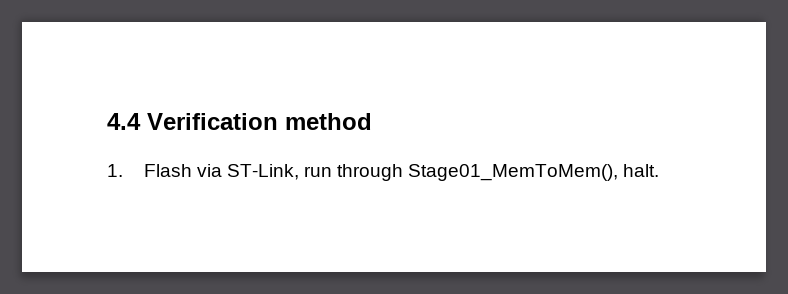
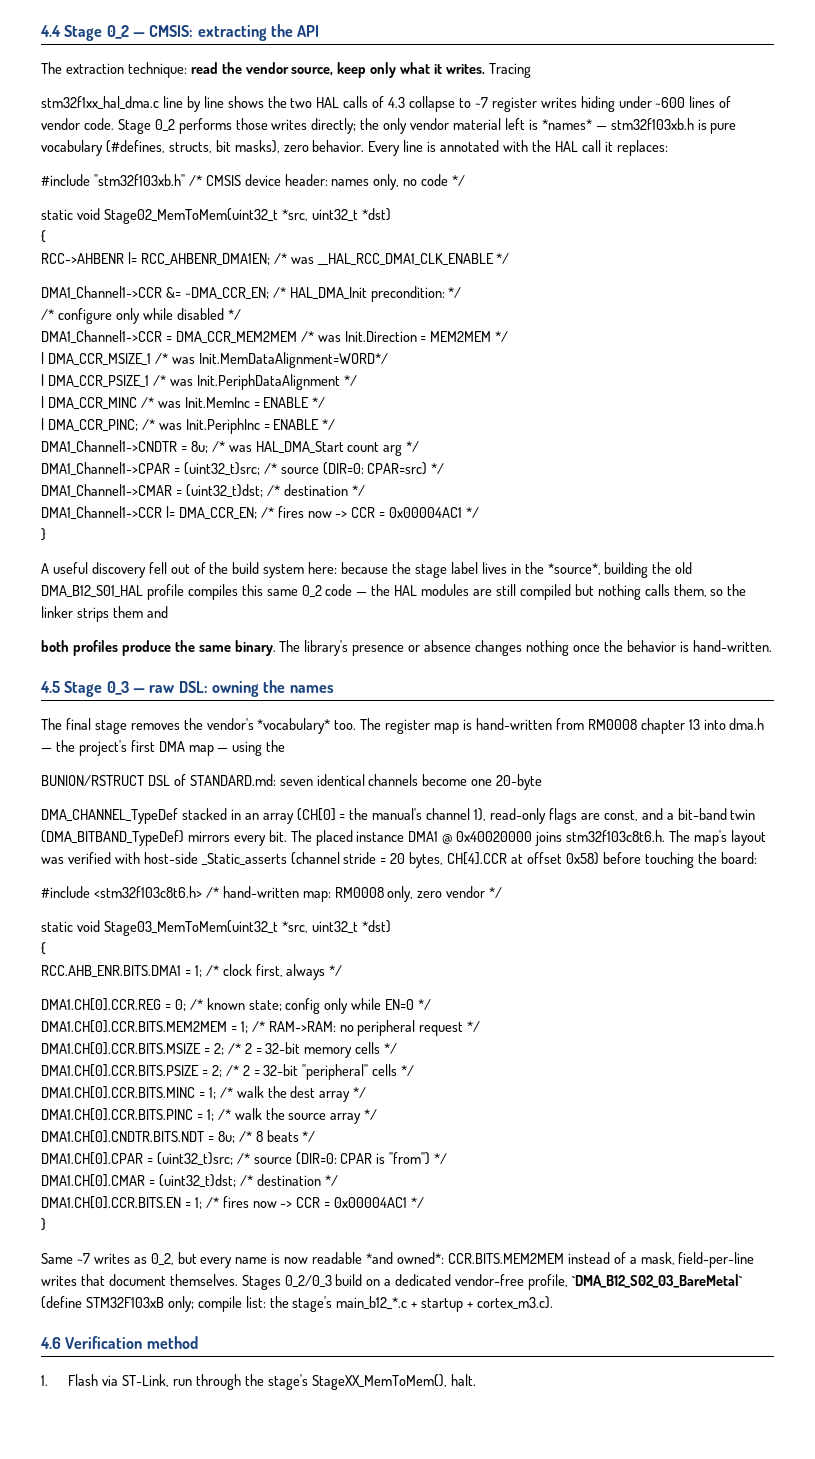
- 4.4 Verification method
+ 4.4 Stage 0_2 — CMSIS: extracting the API
+ The extraction technique: read the vendor source, keep only what it writes. Tracing
+ stm32f1xx_hal_dma.c line by line shows the two HAL calls of 4.3 collapse to ~7 register writes hiding under ~600 lines of vendor code. Stage 0_2 performs those writes directly; the only vendor material left is *names* — stm32f103xb.h is pure vocabulary (#defines, structs, bit masks), zero behavior. Every line is annotated with the HAL call it replaces:
+ #include "stm32f103xb.h" /* CMSIS device header: names only, no code */
+ static void Stage02_MemToMem(uint32_t *src, uint32_t *dst)
+ {
+ RCC->AHBENR |= RCC_AHBENR_DMA1EN; /* was __HAL_RCC_DMA1_CLK_ENABLE */
+ DMA1_Channel1->CCR &= ~DMA_CCR_EN; /* HAL_DMA_Init precondition: */
+ /* configure only while disabled */
+ DMA1_Channel1->CCR = DMA_CCR_MEM2MEM /* was Init.Direction = MEM2MEM */
+ | DMA_CCR_MSIZE_1 /* was Init.MemDataAlignment=WORD*/
+ | DMA_CCR_PSIZE_1 /* was Init.PeriphDataAlignment */
+ | DMA_CCR_MINC /* was Init.MemInc = ENABLE */
+ | DMA_CCR_PINC; /* was Init.PeriphInc = ENABLE */
+ DMA1_Channel1->CNDTR = 8u; /* was HAL_DMA_Start count arg */
+ DMA1_Channel1->CPAR = (uint32_t)src; /* source (DIR=0: CPAR=src) */
+ DMA1_Channel1->CMAR = (uint32_t)dst; /* destination */
+ DMA1_Channel1->CCR |= DMA_CCR_EN; /* fires now -> CCR = 0x00004AC1 */
+ }
+ A useful discovery fell out of the build system here: because the stage label lives in the *source*, building the old DMA_B12_S01_HAL profile compiles this same 0_2 code — the HAL modules are still compiled but nothing calls them, so the linker strips them and
+ both profiles produce the same binary. The library's presence or absence changes nothing once the behavior is hand-written.
+ 4.5 Stage 0_3 — raw DSL: owning the names
+ The final stage removes the vendor's *vocabulary* too. The register map is hand-written from RM0008 chapter 13 into dma.h — the project's first DMA map — using the
+ BUNION/RSTRUCT DSL of STANDARD.md: seven identical channels become one 20-byte
+ DMA_CHANNEL_TypeDef stacked in an array (CH[0] = the manual's channel 1), read-only flags are const, and a bit-band twin (DMA_BITBAND_TypeDef) mirrors every bit. The placed instance DMA1 @ 0x40020000 joins stm32f103c8t6.h. The map's layout was verified with host-side _Static_asserts (channel stride = 20 bytes, CH[4].CCR at offset 0x58) before touching the board:
+ #include <stm32f103c8t6.h> /* hand-written map: RM0008 only, zero vendor */
+ static void Stage03_MemToMem(uint32_t *src, uint32_t *dst)
+ {
+ RCC.AHB_ENR.BITS.DMA1 = 1; /* clock first, always */
+ DMA1.CH[0].CCR.REG = 0; /* known state; config only while EN=0 */
+ DMA1.CH[0].CCR.BITS.MEM2MEM = 1; /* RAM->RAM: no peripheral request */
+ DMA1.CH[0].CCR.BITS.MSIZE = 2; /* 2 = 32-bit memory cells */
+ DMA1.CH[0].CCR.BITS.PSIZE = 2; /* 2 = 32-bit "peripheral" cells */
+ DMA1.CH[0].CCR.BITS.MINC = 1; /* walk the dest array */
+ DMA1.CH[0].CCR.BITS.PINC = 1; /* walk the source array */
+ DMA1.CH[0].CNDTR.BITS.NDT = 8u; /* 8 beats */
+ DMA1.CH[0].CPAR = (uint32_t)src; /* source (DIR=0: CPAR is "from") */
+ DMA1.CH[0].CMAR = (uint32_t)dst; /* destination */
+ DMA1.CH[0].CCR.BITS.EN = 1; /* fires now -> CCR = 0x00004AC1 */
+ }
+ Same ~7 writes as 0_2, but every name is now readable *and owned*: CCR.BITS.MEM2MEM instead of a mask, field-per-line writes that document themselves. Stages 0_2/0_3 build on a dedicated vendor-free profile, `DMA_B12_S02_03_BareMetal` (define STM32F103xB only; compile list: the stage's main_b12_*.c + startup + cortex_m3.c).
+ 4.6 Verification method
- 1. Flash via ST-Link, run through Stage01_MemToMem(), halt.
+ 1. Flash via ST-Link, run through the stage's StageXX_MemToMem(), halt.

